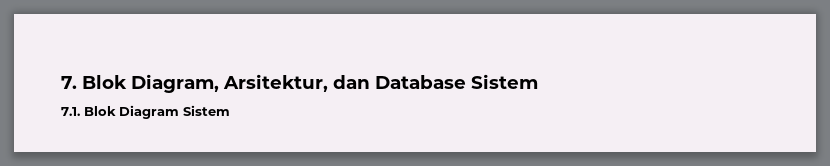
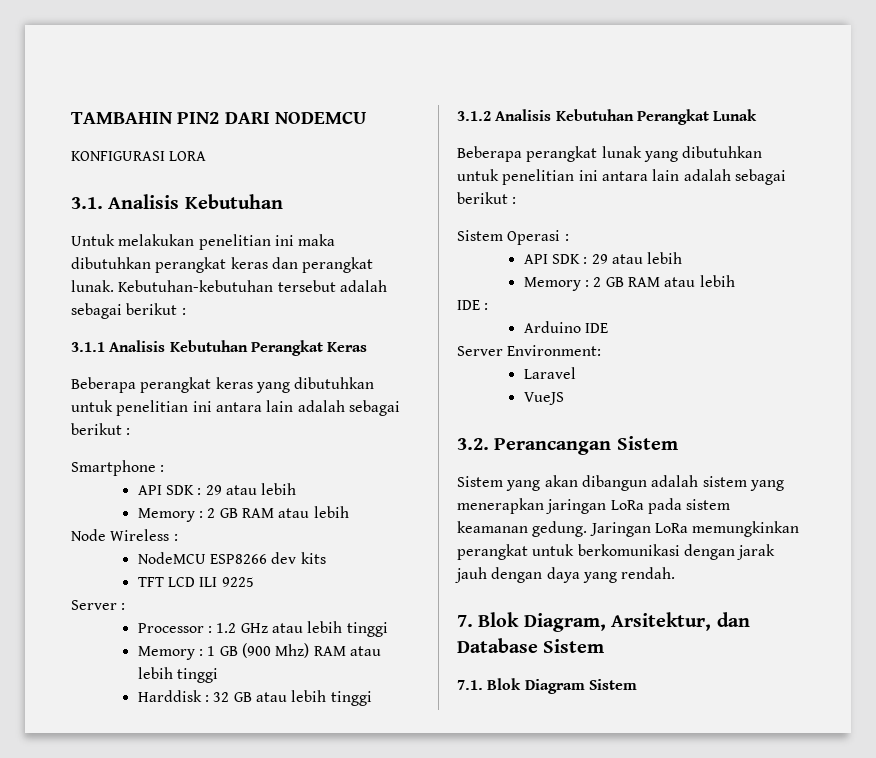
+ TAMBAHIN PIN2 DARI NODEMCU
+ KONFIGURASI LORA
+ 3.1. Analisis Kebutuhan
+ Untuk melakukan penelitian ini maka dibutuhkan perangkat keras dan perangkat lunak. Kebutuhan-kebutuhan tersebut adalah sebagai berikut :
+ 3.1.1 Analisis Kebutuhan Perangkat Keras
+ Beberapa perangkat keras yang dibutuhkan untuk penelitian ini antara lain adalah sebagai berikut :
+ Smartphone :
+ API SDK : 29 atau lebih
+ Memory : 2 GB RAM atau lebih
+ Node Wireless :
+ NodeMCU ESP8266 dev kits
+ TFT LCD ILI 9225
+ Server :
+ Processor : 1.2 GHz atau lebih tinggi
+ Memory : 1 GB (900 Mhz) RAM atau lebih tinggi
+ Harddisk : 32 GB atau lebih tinggi
+ 3.1.2 Analisis Kebutuhan Perangkat Lunak
+ Beberapa perangkat lunak yang dibutuhkan untuk penelitian ini antara lain adalah sebagai berikut :
+ Sistem Operasi :
+ API SDK : 29 atau lebih
+ Memory : 2 GB RAM atau lebih
+ IDE :
+ Arduino IDE
+ Server Environment:
+ Laravel
+ VueJS
+ 3.2. Perancangan Sistem
+ Sistem yang akan dibangun adalah sistem yang menerapkan jaringan LoRa pada sistem keamanan gedung. Jaringan LoRa memungkinkan perangkat untuk berkomunikasi dengan jarak jauh dengan daya yang rendah.

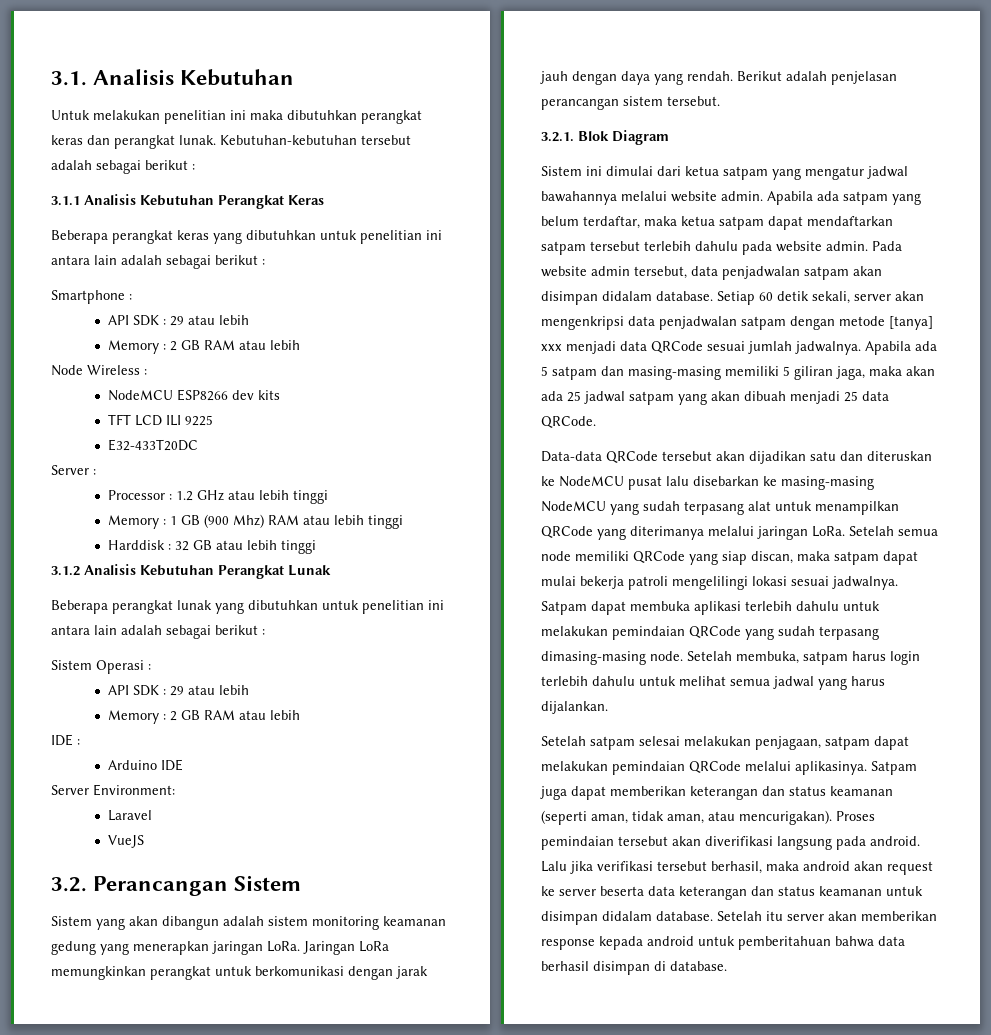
- TAMBAHIN PIN2 DARI NODEMCU
- KONFIGURASI LORA
+ E32-433T20DC
- Sistem yang akan dibangun adalah sistem yang menerapkan jaringan LoRa pada sistem keamanan gedung.
+ Sistem yang akan dibangun adalah sistem monitoring keamanan gedung yang menerapkan jaringan LoRa.
- Jaringan LoRa memungkinkan perangkat untuk berkomunikasi dengan jarak jauh dengan daya yang rendah.
- 7. Blok Diagram, Arsitektur, dan Database Sistem
- 7.1. Blok Diagram Sistem
+ Jaringan LoRa memungkinkan perangkat untuk berkomunikasi dengan jarak jauh dengan daya yang rendah. Berikut adalah penjelasan perancangan sistem tersebut.
+ 3.2.1. Blok Diagram
+ Sistem ini dimulai dari ketua satpam yang mengatur jadwal bawahannya melalui website admin. Apabila ada satpam yang belum terdaftar, maka ketua satpam dapat mendaftarkan satpam tersebut terlebih dahulu pada website admin. Pada website admin tersebut, data penjadwalan satpam akan disimpan didalam database. Setiap 60 detik sekali, server akan mengenkripsi data penjadwalan satpam dengan metode [tanya] xxx menjadi data QRCode sesuai jumlah jadwalnya. Apabila ada 5 satpam dan masing-masing memiliki 5 giliran jaga, maka akan ada 25 jadwal satpam yang akan dibuah menjadi 25 data QRCode.
+ Data-data QRCode tersebut akan dijadikan satu dan diteruskan ke NodeMCU pusat lalu disebarkan ke masing-masing NodeMCU yang sudah terpasang alat untuk menampilkan QRCode yang diterimanya melalui jaringan LoRa. Setelah semua node memiliki QRCode yang siap discan, maka satpam dapat mulai bekerja patroli mengelilingi lokasi sesuai jadwalnya. Satpam dapat membuka aplikasi terlebih dahulu untuk melakukan pemindaian QRCode yang sudah terpasang dimasing-masing node. Setelah membuka, satpam harus login terlebih dahulu untuk melihat semua jadwal yang harus dijalankan.
+ Setelah satpam selesai melakukan penjagaan, satpam dapat melakukan pemindaian QRCode melalui aplikasinya. Satpam juga dapat memberikan keterangan dan status keamanan (seperti aman, tidak aman, atau mencurigakan). Proses pemindaian tersebut akan diverifikasi langsung pada android. Lalu jika verifikasi tersebut berhasil, maka android akan request ke server beserta data keterangan dan status keamanan untuk disimpan didalam database. Setelah itu server akan memberikan response kepada android untuk pemberitahuan bahwa data berhasil disimpan di database.

